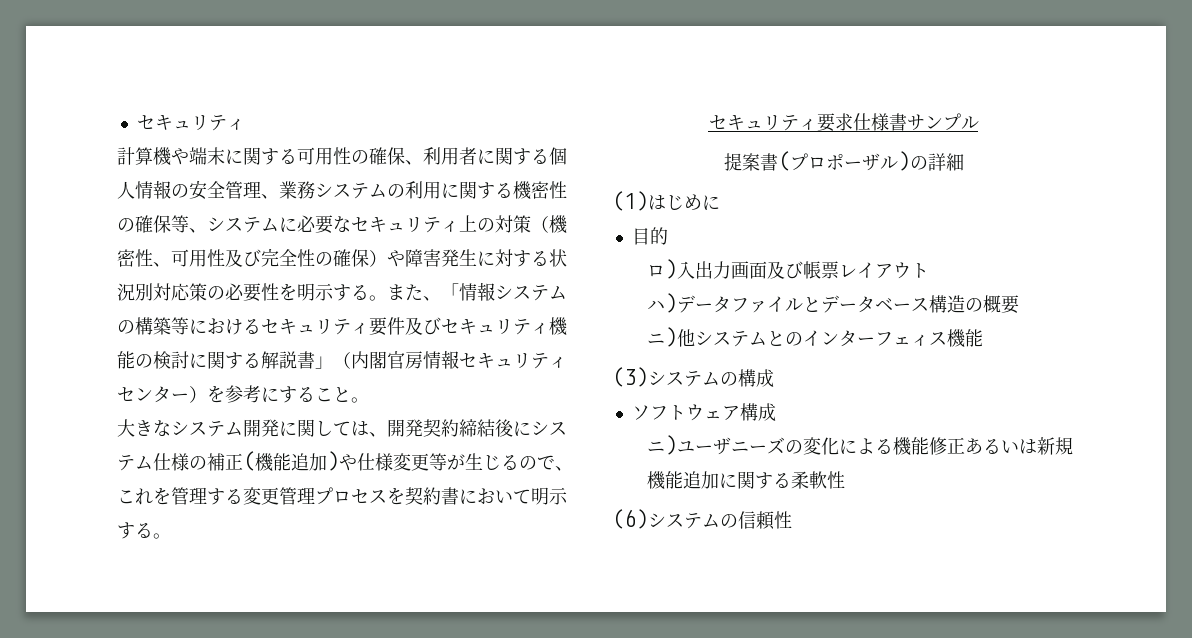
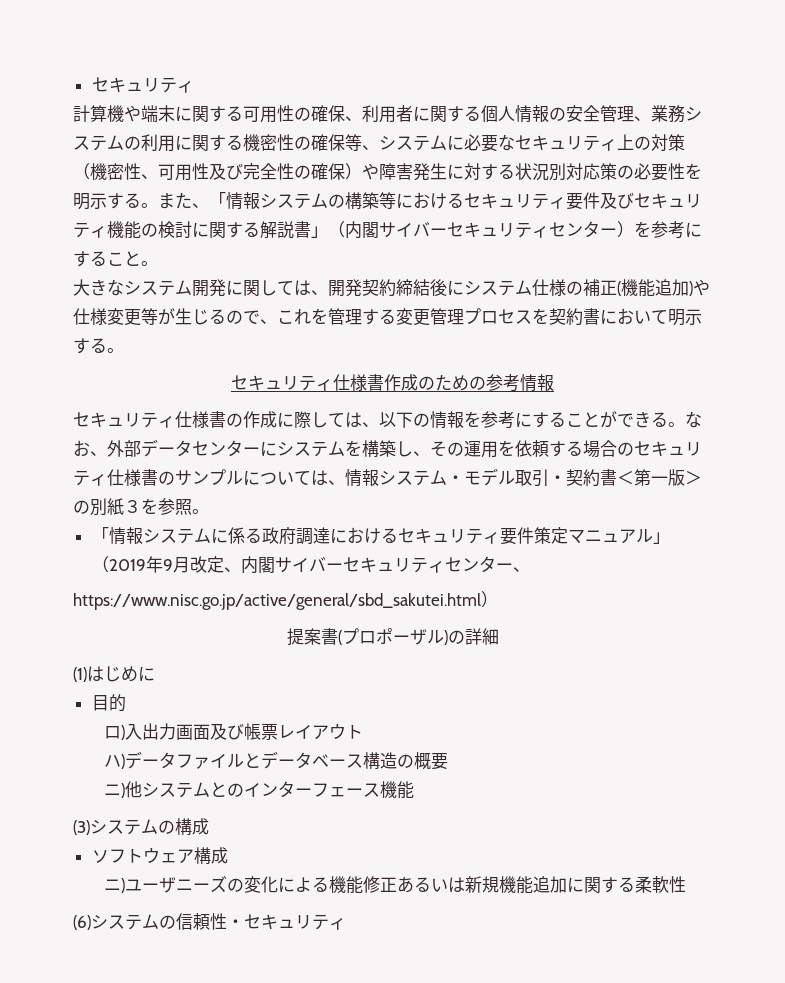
- また、「情報システムの構築等におけるセキュリティ要件及びセキュリティ機能の検討に関する解説書」（内閣官房情報セキュリティセンター）を参考にすること。
+ また、「情報システムの構築等におけるセキュリティ要件及びセキュリティ機能の検討に関する解説書」（内閣サイバーセキュリティセンター）を参考にすること。
- セキュリティ要求仕様書サンプル
+ セキュリティ仕様書作成のための参考情報
+ セキュリティ仕様書の作成に際しては、以下の情報を参考にすることができる。なお、外部データセンターにシステムを構築し、その運用を依頼する場合のセキュリティ仕様書のサンプルについては、情報システム・モデル取引・契約書＜第一版＞の別紙３を参照。
+ 「情報システムに係る政府調達におけるセキュリティ要件策定マニュアル」（2019年9月改定、内閣サイバーセキュリティセンター、
+ https://www.nisc.go.jp/active/general/sbd_sakutei.html）
- ニ)他システムとのインターフェィス機能
+ ニ)他システムとのインターフェース機能
- (6)システムの信頼性
+ (6)システムの信頼性・セキュリティ

